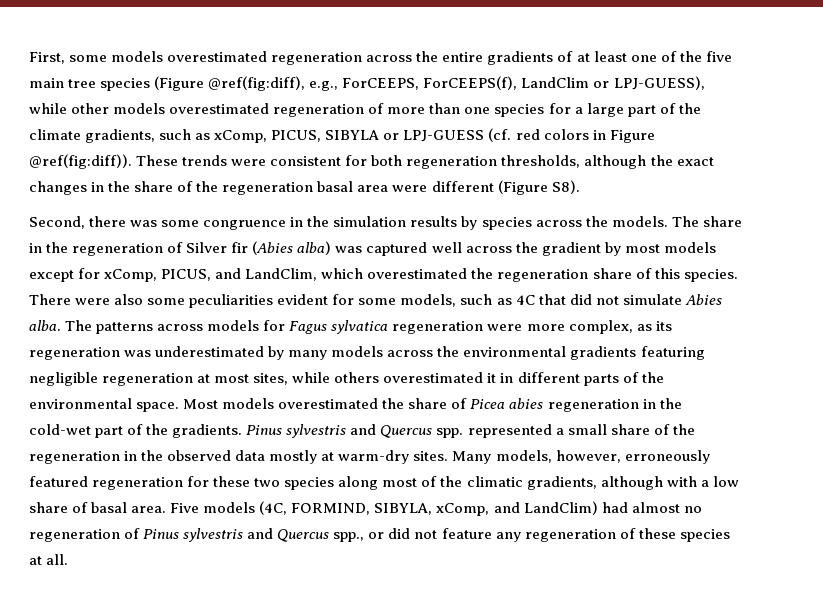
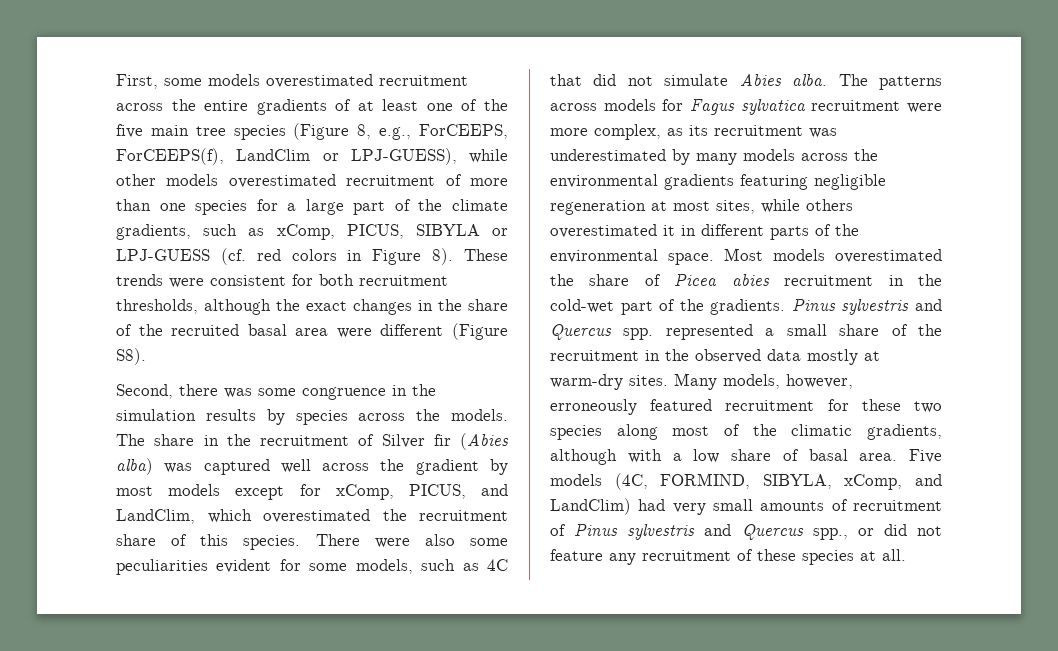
- First, some models overestimated regeneration across the entire gradients of at least one of the five main tree species (Figure @ref(fig:diff), e.g., ForCEEPS, ForCEEPS(f), LandClim or LPJ-GUESS), while other models overestimated regeneration of more than one species for a large part of the climate gradients, such as xComp, PICUS, SIBYLA or LPJ-GUESS (cf. red colors in Figure @ref(fig:diff)).
+ First, some models overestimated recruitment across the entire gradients of at least one of the five main tree species (Figure 8, e.g., ForCEEPS, ForCEEPS(f), LandClim or LPJ-GUESS), while other models overestimated recruitment of more than one species for a large part of the climate gradients, such as xComp, PICUS, SIBYLA or LPJ-GUESS (cf. red colors in Figure 8).
- These trends were consistent for both regeneration thresholds, although the exact changes in the share of the regeneration basal area were different (Figure S8).
+ These trends were consistent for both recruitment thresholds, although the exact changes in the share of the recruited basal area were different (Figure S8).
- The share in the regeneration of Silver fir (Abies alba) was captured well across the gradient by most models except for xComp, PICUS, and LandClim, which overestimated the regeneration share of this species.
+ The share in the recruitment of Silver fir (Abies alba) was captured well across the gradient by most models except for xComp, PICUS, and LandClim, which overestimated the recruitment share of this species.
- The patterns across models for Fagus sylvatica regeneration were more complex, as its regeneration was underestimated by many models across the environmental gradients featuring negligible regeneration at most sites, while others overestimated it in different parts of the environmental space.
+ The patterns across models for Fagus sylvatica recruitment were more complex, as its recruitment was underestimated by many models across the environmental gradients featuring negligible regeneration at most sites, while others overestimated it in different parts of the environmental space.
- Most models overestimated the share of Picea abies regeneration in the cold-wet part of the gradients.
+ Most models overestimated the share of Picea abies recruitment in the cold-wet part of the gradients.
- Pinus sylvestris and Quercus spp. represented a small share of the regeneration in the observed data mostly at warm-dry sites.
+ Pinus sylvestris and Quercus spp. represented a small share of the recruitment in the observed data mostly at warm-dry sites.
- Many models, however, erroneously featured regeneration for these two species along most of the climatic gradients, although with a low share of basal area.
+ Many models, however, erroneously featured recruitment for these two species along most of the climatic gradients, although with a low share of basal area.
- Five models (4C, FORMIND, SIBYLA, xComp, and LandClim) had almost no regeneration of Pinus sylvestris and Quercus spp., or did not feature any regeneration of these species at all.
+ Five models (4C, FORMIND, SIBYLA, xComp, and LandClim) had very small amounts of recruitment of Pinus sylvestris and Quercus spp., or did not feature any recruitment of these species at all.

